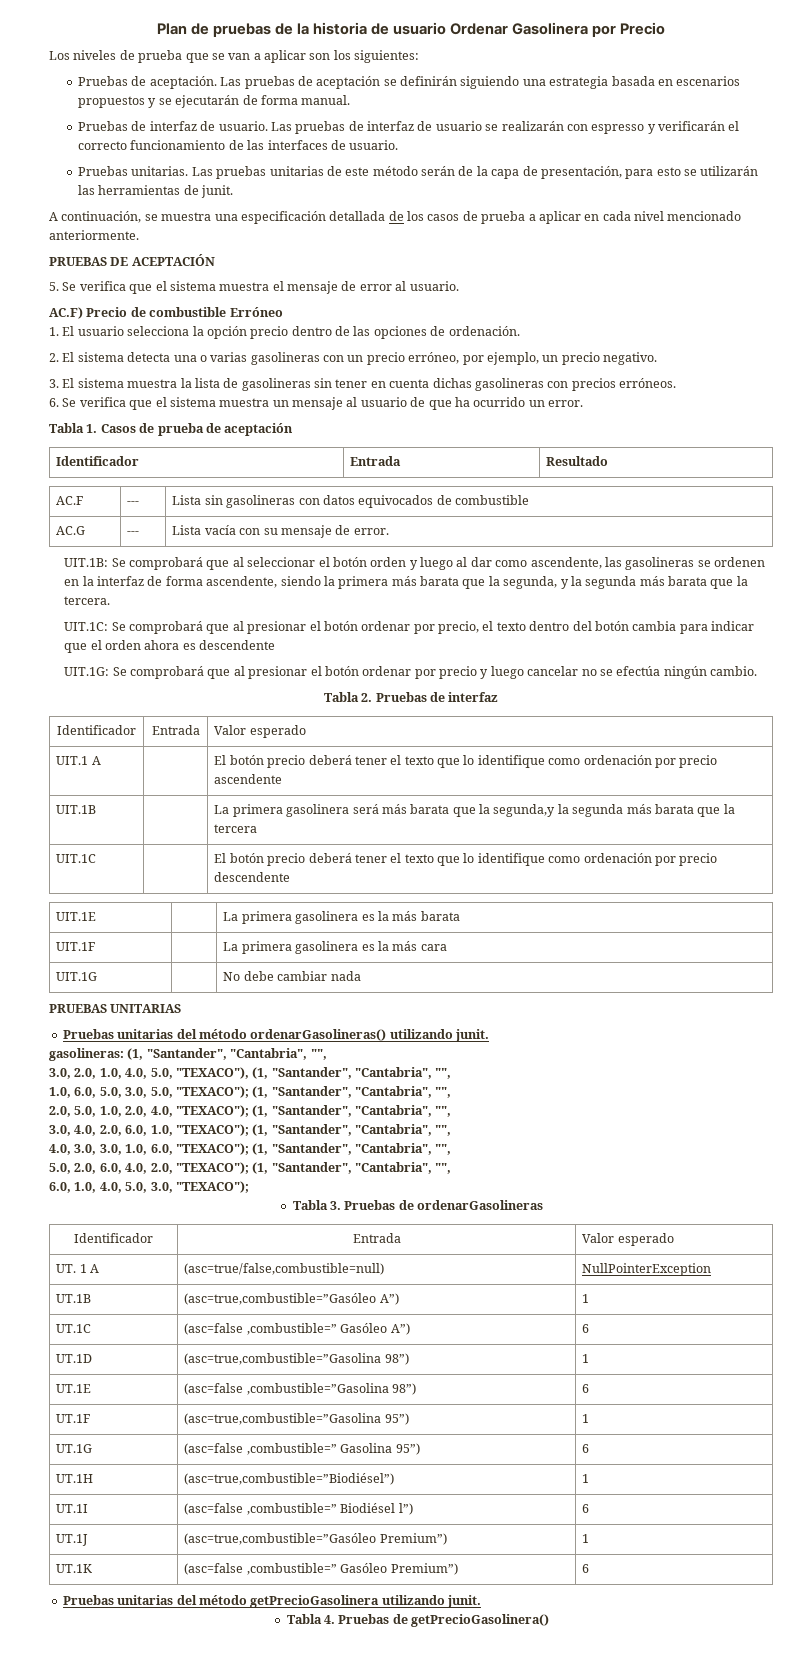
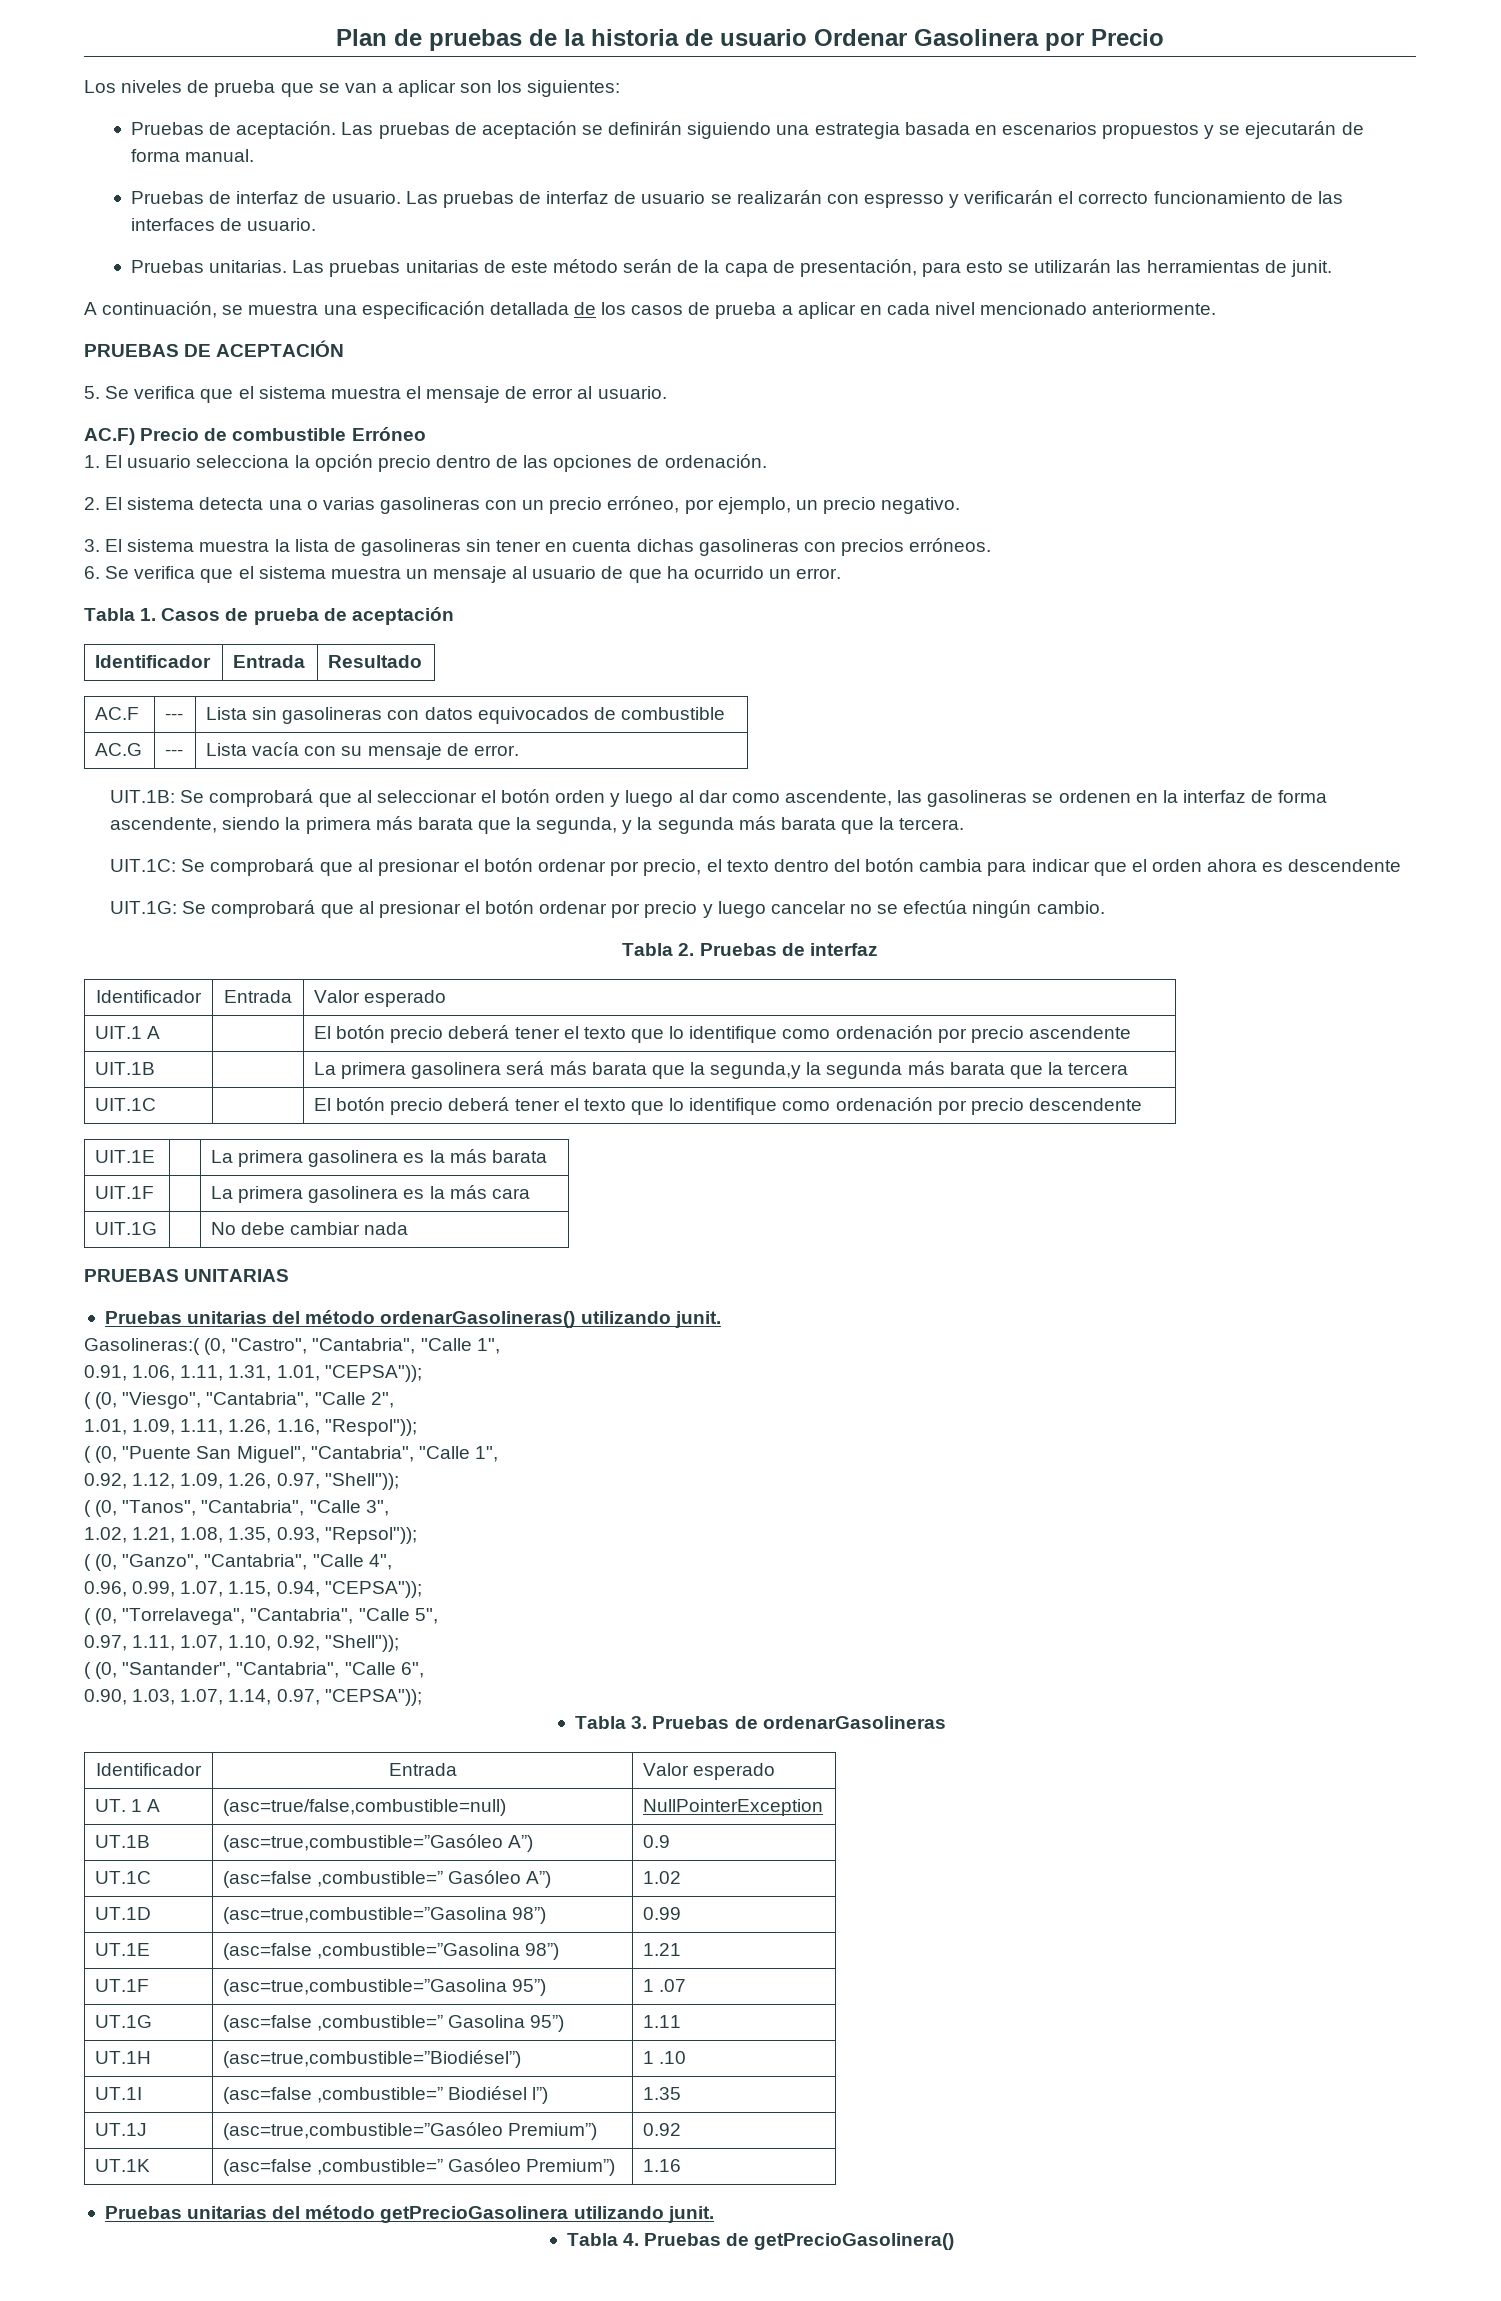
- gasolineras: (1, "Santander", "Cantabria", "",
- 3.0, 2.0, 1.0, 4.0, 5.0, "TEXACO"), (1, "Santander", "Cantabria", "",
- 1.0, 6.0, 5.0, 3.0, 5.0, "TEXACO"); (1, "Santander", "Cantabria", "",
- 2.0, 5.0, 1.0, 2.0, 4.0, "TEXACO"); (1, "Santander", "Cantabria", "",
- 3.0, 4.0, 2.0, 6.0, 1.0, "TEXACO"); (1, "Santander", "Cantabria", "",
- 4.0, 3.0, 3.0, 1.0, 6.0, "TEXACO"); (1, "Santander", "Cantabria", "",
- 5.0, 2.0, 6.0, 4.0, 2.0, "TEXACO"); (1, "Santander", "Cantabria", "",
- 6.0, 1.0, 4.0, 5.0, 3.0, "TEXACO");
+ Gasolineras:( (0, "Castro", "Cantabria", "Calle 1",
+ 0.91, 1.06, 1.11, 1.31, 1.01, "CEPSA"));
+ ( (0, "Viesgo", "Cantabria", "Calle 2",
+ 1.01, 1.09, 1.11, 1.26, 1.16, "Respol"));
+ ( (0, "Puente San Miguel", "Cantabria", "Calle 1",
+ 0.92, 1.12, 1.09, 1.26, 0.97, "Shell"));
+ ( (0, "Tanos", "Cantabria", "Calle 3",
+ 1.02, 1.21, 1.08, 1.35, 0.93, "Repsol"));
+ ( (0, "Ganzo", "Cantabria", "Calle 4",
+ 0.96, 0.99, 1.07, 1.15, 0.94, "CEPSA"));
+ ( (0, "Torrelavega", "Cantabria", "Calle 5",
+ 0.97, 1.11, 1.07, 1.10, 0.92, "Shell"));
+ ( (0, "Santander", "Cantabria", "Calle 6",
+ 0.90, 1.03, 1.07, 1.14, 0.97, "CEPSA"));
- UT.1B | (asc=true,combustible=”Gasóleo A”) | 1
+ UT.1B | (asc=true,combustible=”Gasóleo A”) | 0.9
- UT.1C | (asc=false ,combustible=” Gasóleo A”) | 6
+ UT.1C | (asc=false ,combustible=” Gasóleo A”) | 1.02
- UT.1D | (asc=true,combustible=”Gasolina 98”) | 1
+ UT.1D | (asc=true,combustible=”Gasolina 98”) | 0.99
- UT.1E | (asc=false ,combustible=”Gasolina 98”) | 6
+ UT.1E | (asc=false ,combustible=”Gasolina 98”) | 1.21
- UT.1F | (asc=true,combustible=”Gasolina 95”) | 1
+ UT.1F | (asc=true,combustible=”Gasolina 95”) | 1 .07
- UT.1G | (asc=false ,combustible=” Gasolina 95”) | 6
+ UT.1G | (asc=false ,combustible=” Gasolina 95”) | 1.11
- UT.1H | (asc=true,combustible=”Biodiésel”) | 1
+ UT.1H | (asc=true,combustible=”Biodiésel”) | 1 .10
- UT.1I | (asc=false ,combustible=” Biodiésel l”) | 6
+ UT.1I | (asc=false ,combustible=” Biodiésel l”) | 1.35
- UT.1J | (asc=true,combustible=”Gasóleo Premium”) | 1
+ UT.1J | (asc=true,combustible=”Gasóleo Premium”) | 0.92
- UT.1K | (asc=false ,combustible=” Gasóleo Premium”) | 6
+ UT.1K | (asc=false ,combustible=” Gasóleo Premium”) | 1.16

